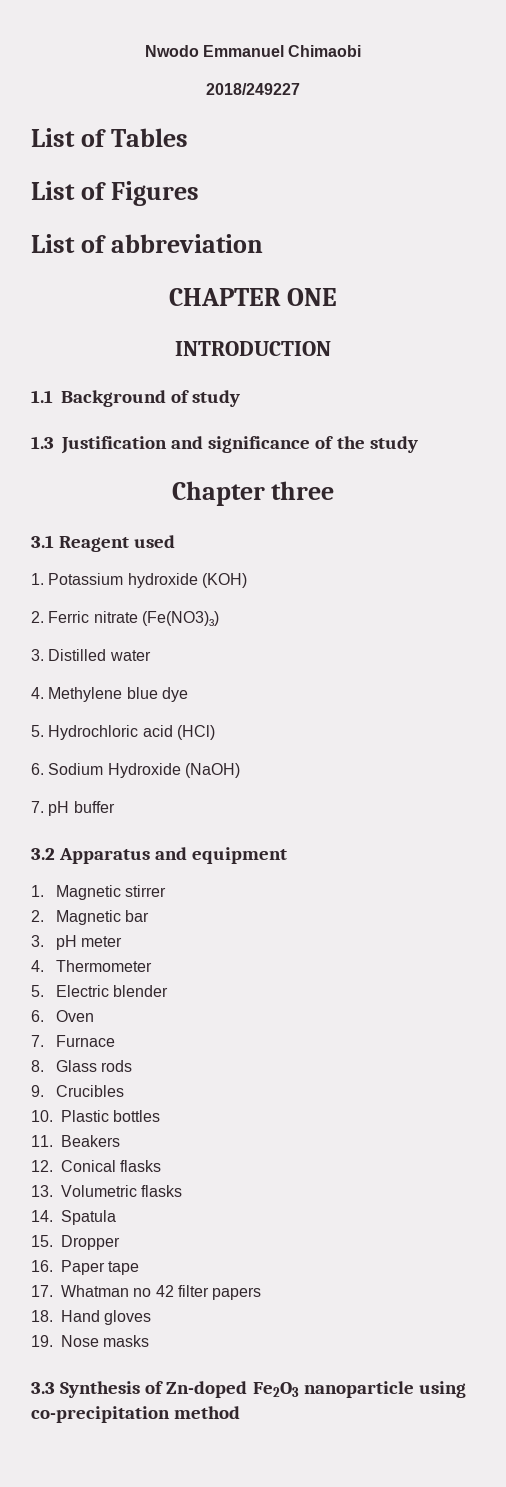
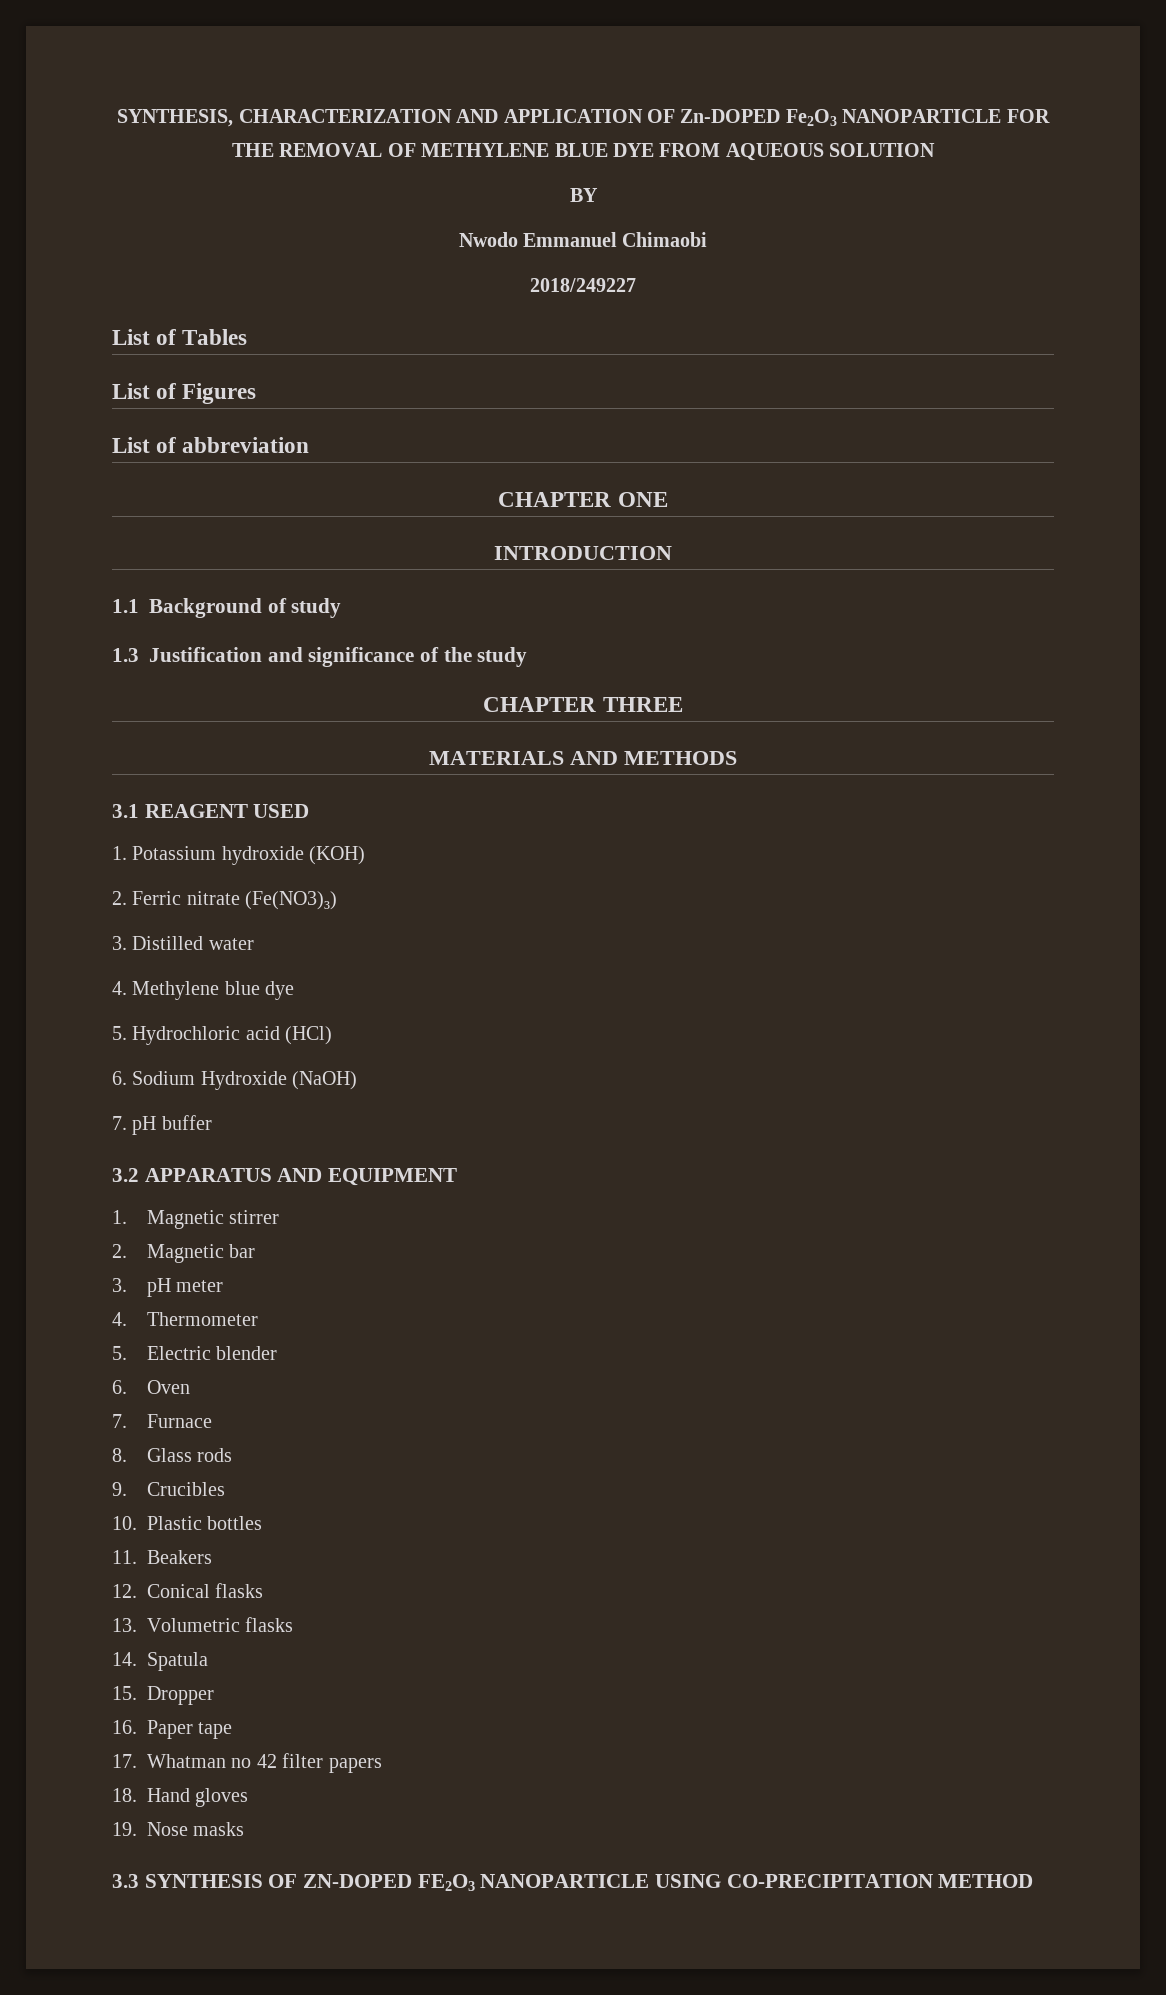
+ SYNTHESIS, CHARACTERIZATION AND APPLICATION OF Zn-DOPED Fe2O3 NANOPARTICLE FOR THE REMOVAL OF METHYLENE BLUE DYE FROM AQUEOUS SOLUTION
+ BY
- Chapter three
+ CHAPTER THREE
+ MATERIALS AND METHODS
- 3.1 Reagent used
+ 3.1 REAGENT USED
- 3.2 Apparatus and equipment
+ 3.2 APPARATUS AND EQUIPMENT
- 3.3 Synthesis of Zn-doped Fe2O3 nanoparticle using co-precipitation method
+ 3.3 SYNTHESIS OF ZN-DOPED FE2O3 NANOPARTICLE USING CO-PRECIPITATION METHOD

